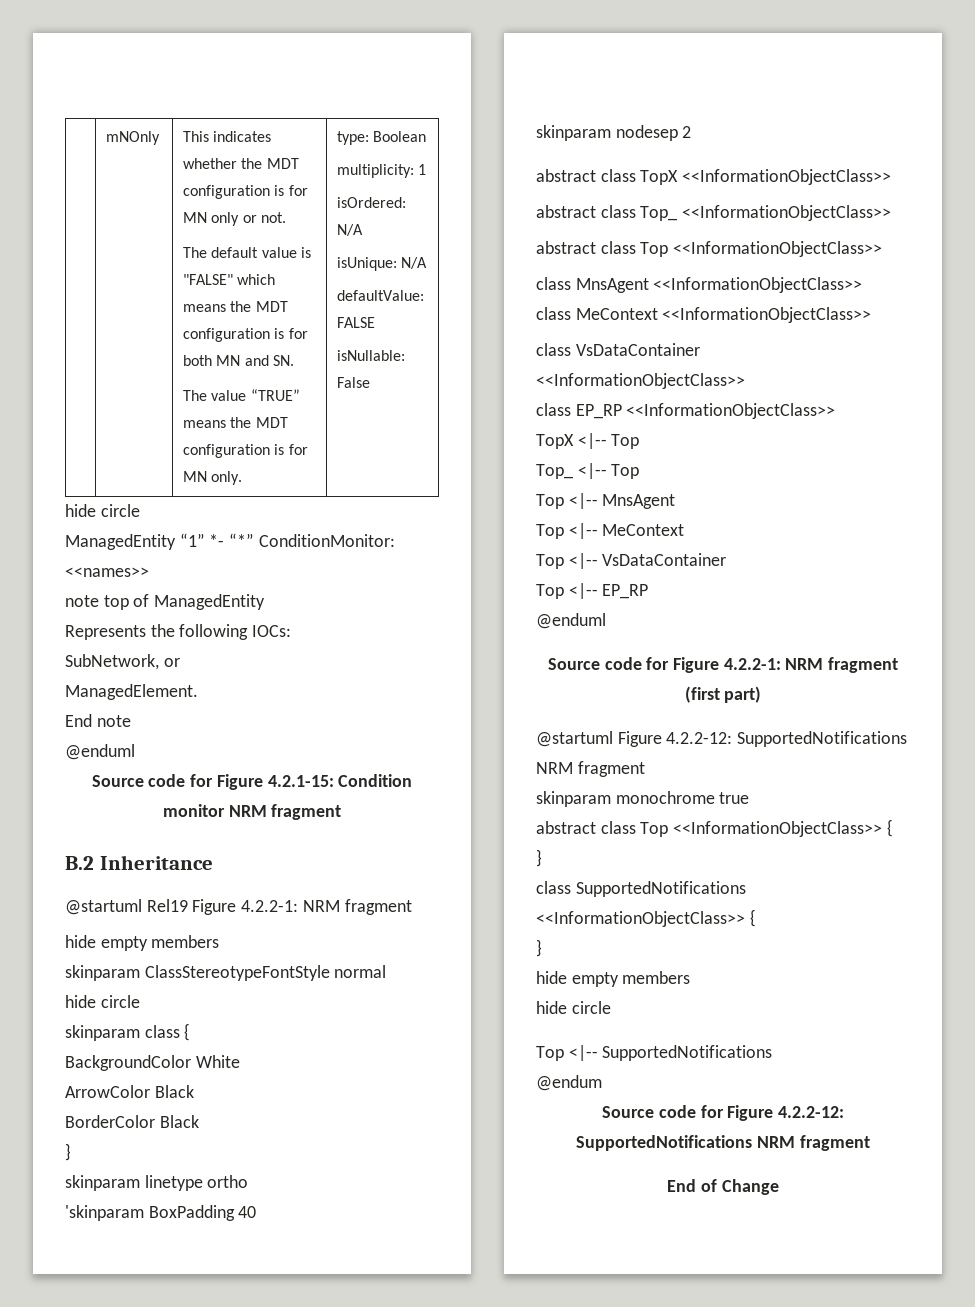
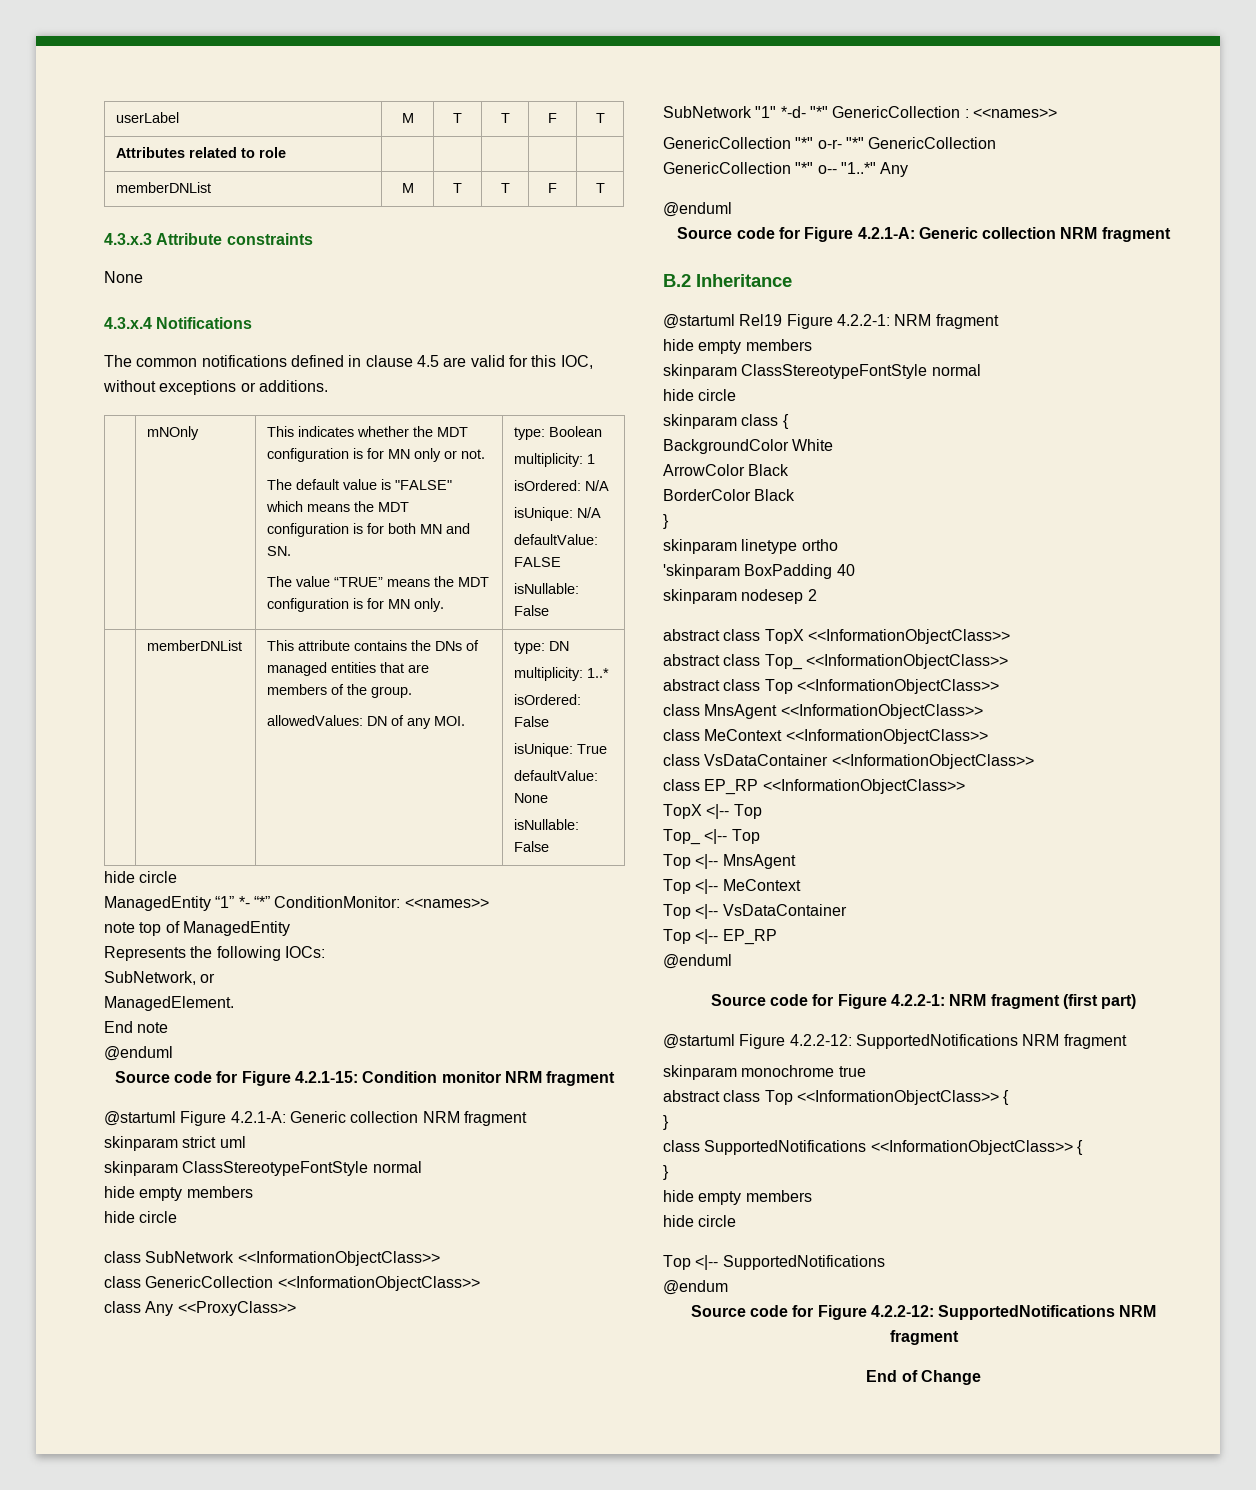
+ userLabel | M | T | T | F | T
+ Attributes related to role | | | | |
+ memberDNList | M | T | T | F | T
+ 4.3.x.3 Attribute constraints
+ None
+ 4.3.x.4 Notifications
+ The common notifications defined in clause 4.5 are valid for this IOC, without exceptions or additions.
+ | memberDNList | This attribute contains the DNs of managed entities that are members of the group.
+ allowedValues: DN of any MOI. | type: DN
+ multiplicity: 1..*
+ isOrdered: False
+ isUnique: True
+ defaultValue: None
+ isNullable: False
+ @startuml Figure 4.2.1-A: Generic collection NRM fragment
+ skinparam strict uml
+ skinparam ClassStereotypeFontStyle normal
+ hide empty members
+ hide circle
+ class SubNetwork <<InformationObjectClass>>
+ class GenericCollection <<InformationObjectClass>>
+ class Any <<ProxyClass>>
+ SubNetwork "1" *-d- "*" GenericCollection : <<names>>
+ GenericCollection "*" o-r- "*" GenericCollection
+ GenericCollection "*" o-- "1..*" Any
+ @enduml
+ Source code for Figure 4.2.1-A: Generic collection NRM fragment

